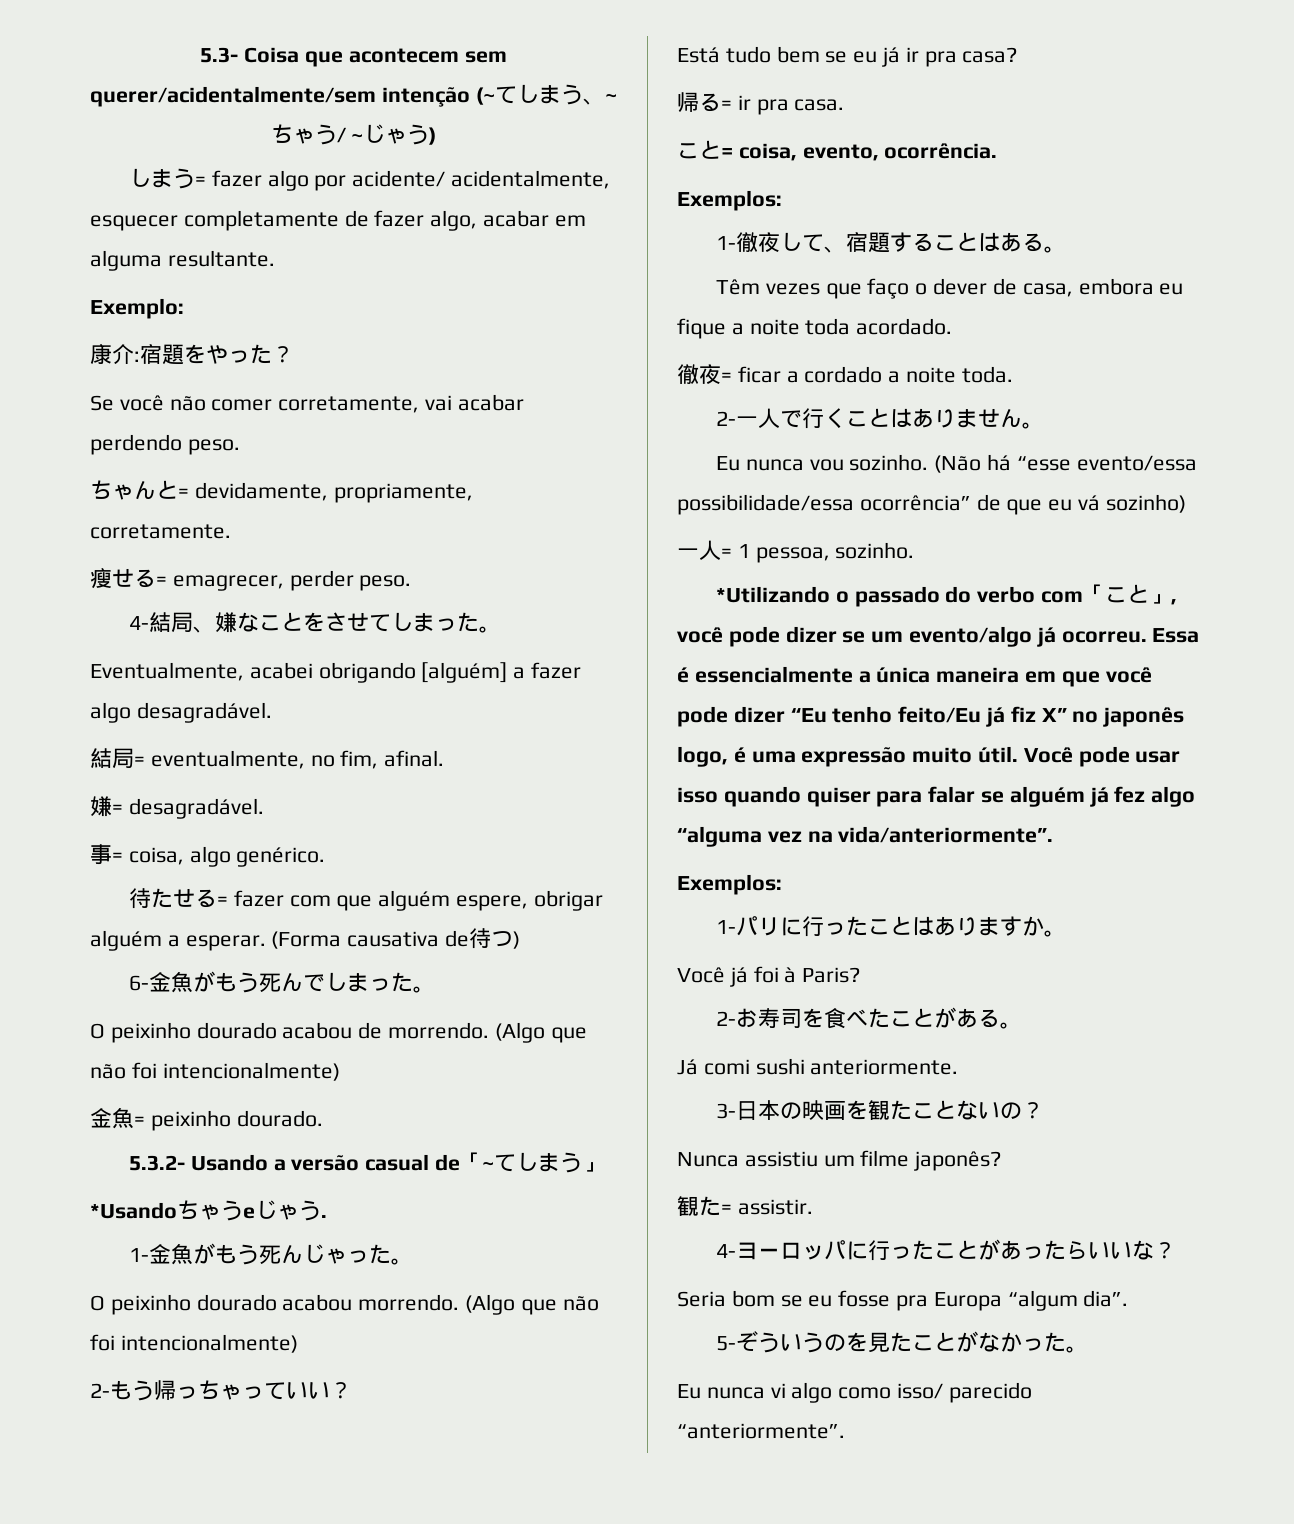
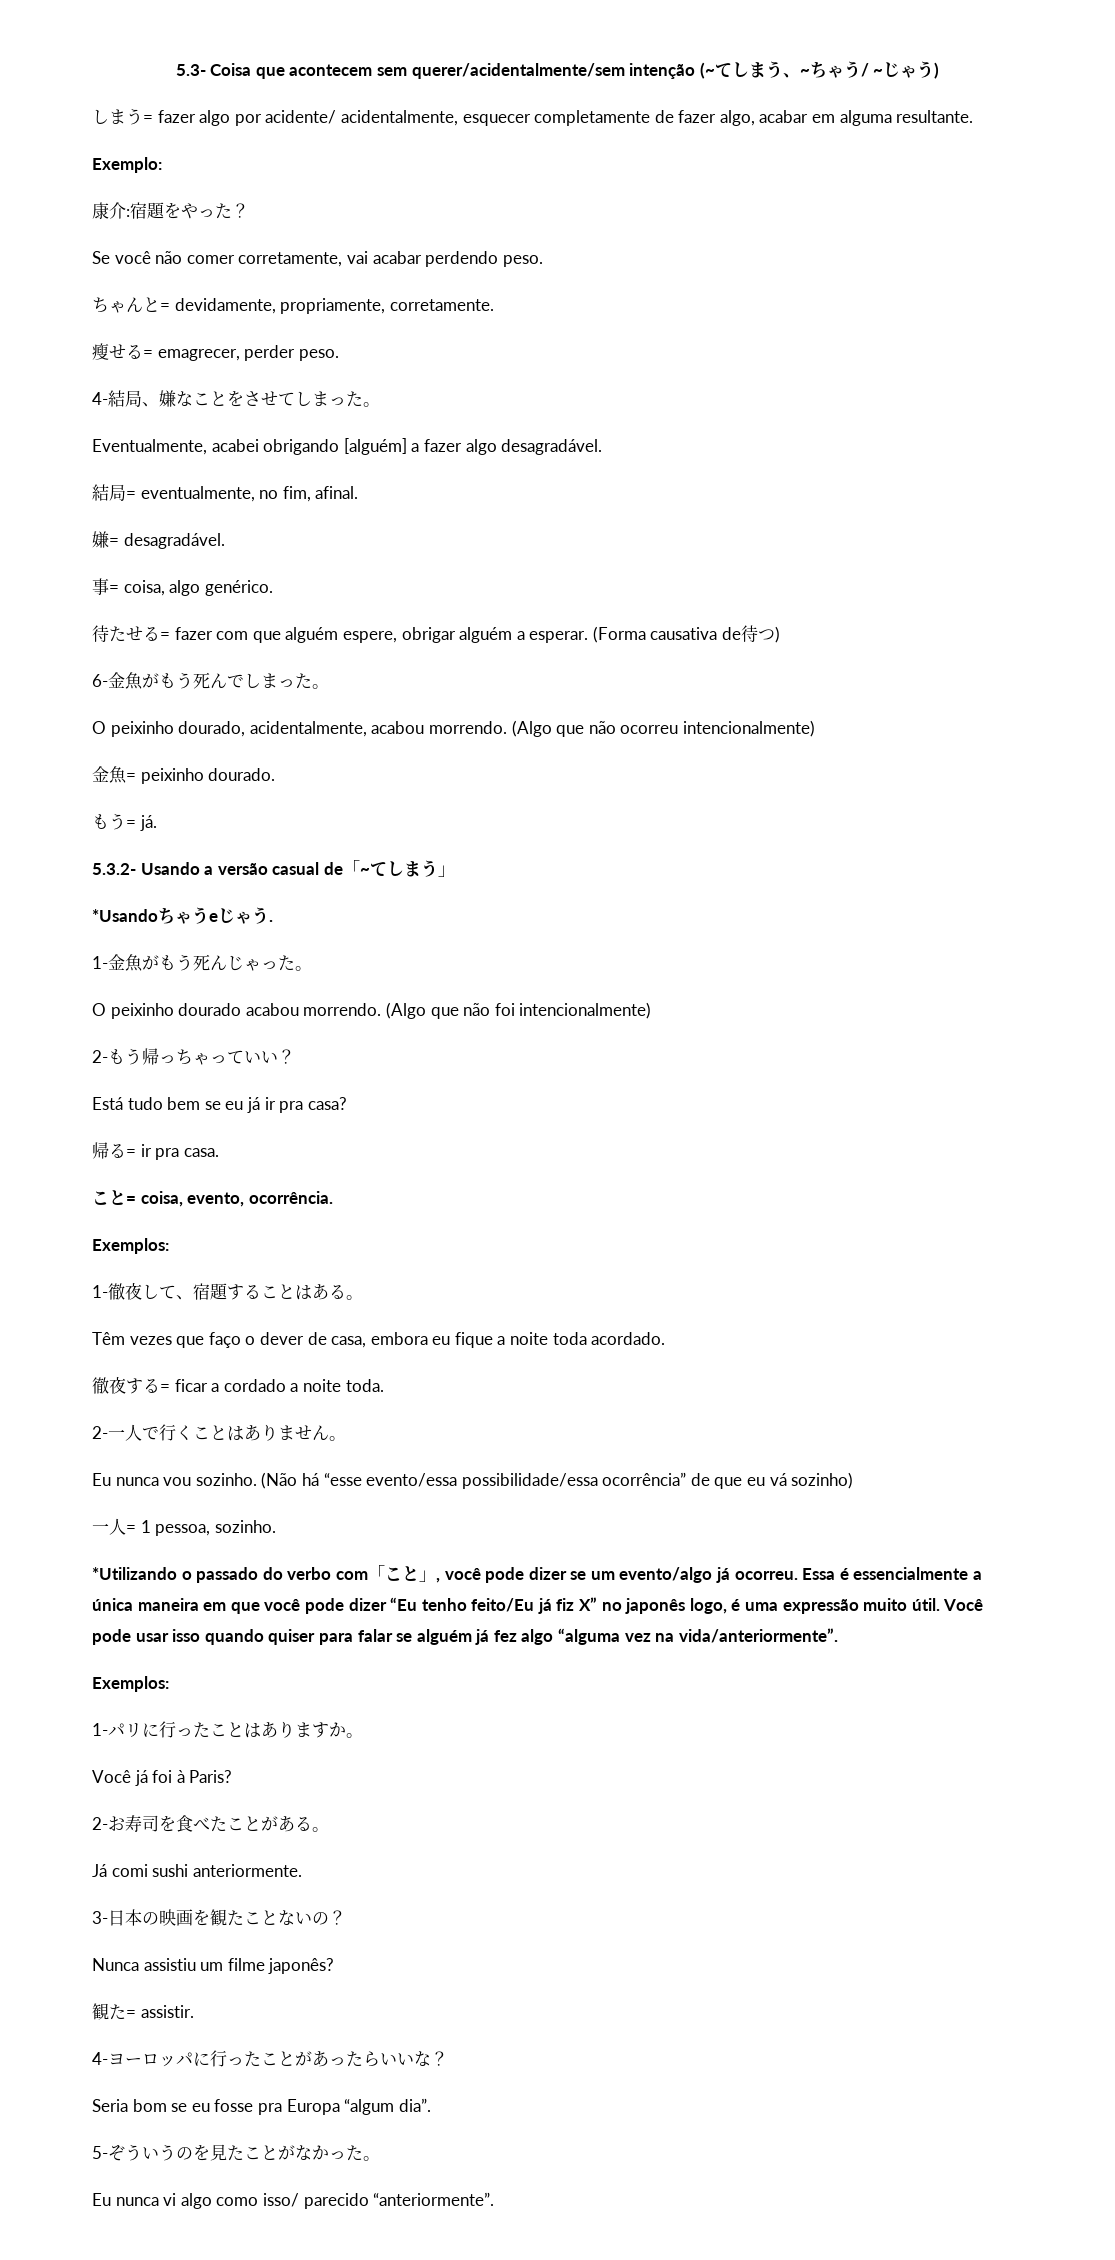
- O peixinho dourado acabou de morrendo. (Algo que não foi intencionalmente)
+ O peixinho dourado, acidentalmente, acabou morrendo. (Algo que não ocorreu intencionalmente)
+ もう= já.
- 徹夜= ficar a cordado a noite toda.
+ 徹夜する= ficar a cordado a noite toda.

